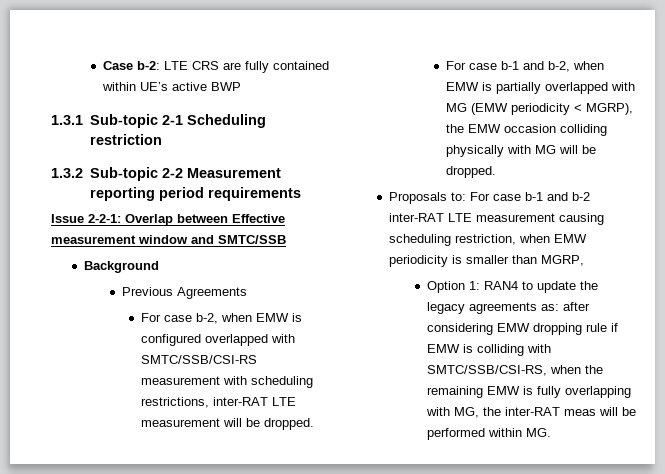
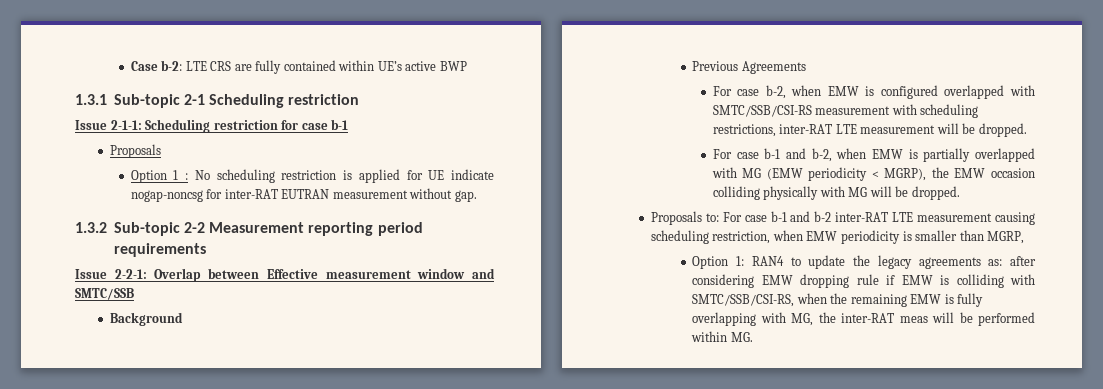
+ Issue 2-1-1: Scheduling restriction for case b-1
+ Proposals
+ Option 1 : No scheduling restriction is applied for UE indicate nogap-noncsg for inter-RAT EUTRAN measurement without gap.

